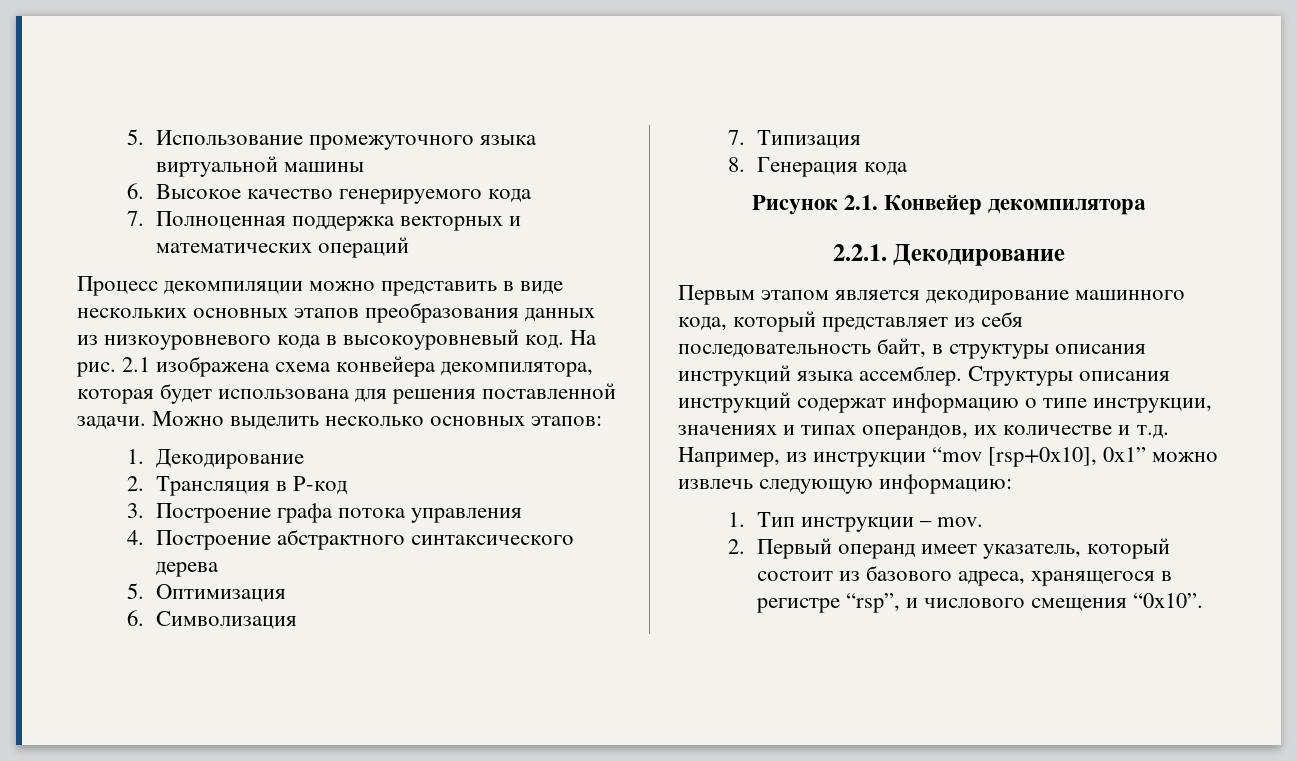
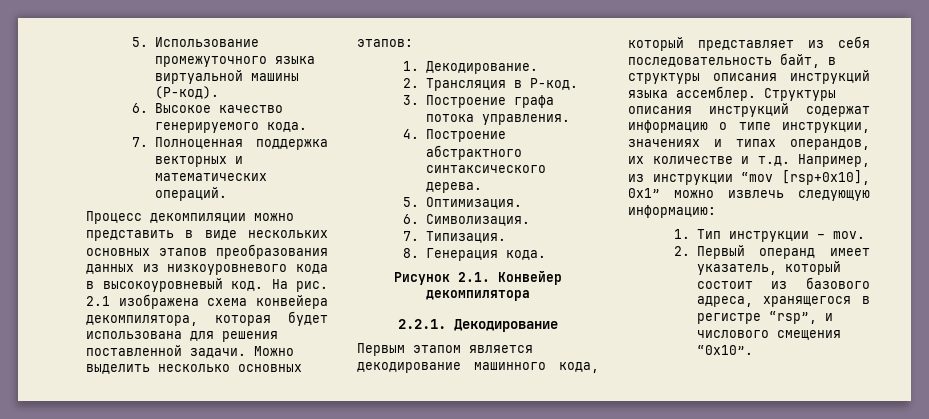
- 5. Использование промежуточного языка виртуальной машины
+ 5. Использование промежуточного языка виртуальной машины (P-код).
- 6. Высокое качество генерируемого кода
+ 6. Высокое качество генерируемого кода.
- 7. Полноценная поддержка векторных и математических операций
+ 7. Полноценная поддержка векторных и математических операций.
- 1. Декодирование
+ 1. Декодирование.
- 2. Трансляция в P-код
+ 2. Трансляция в P-код.
- 3. Построение графа потока управления
+ 3. Построение графа потока управления.
- 4. Построение абстрактного синтаксического дерева
- 5. Оптимизация
- 6. Символизация
- 7. Типизация
+ 4. Построение абстрактного синтаксического дерева.
+ 5. Оптимизация.
+ 6. Символизация.
+ 7. Типизация.
- 8. Генерация кода
+ 8. Генерация кода.

